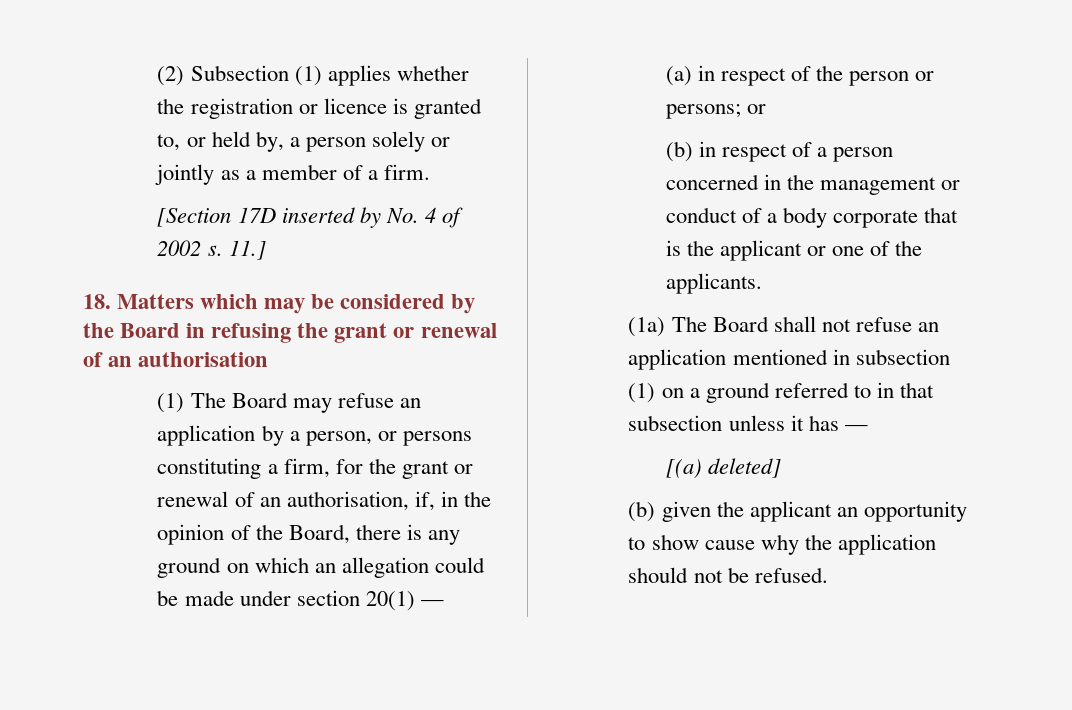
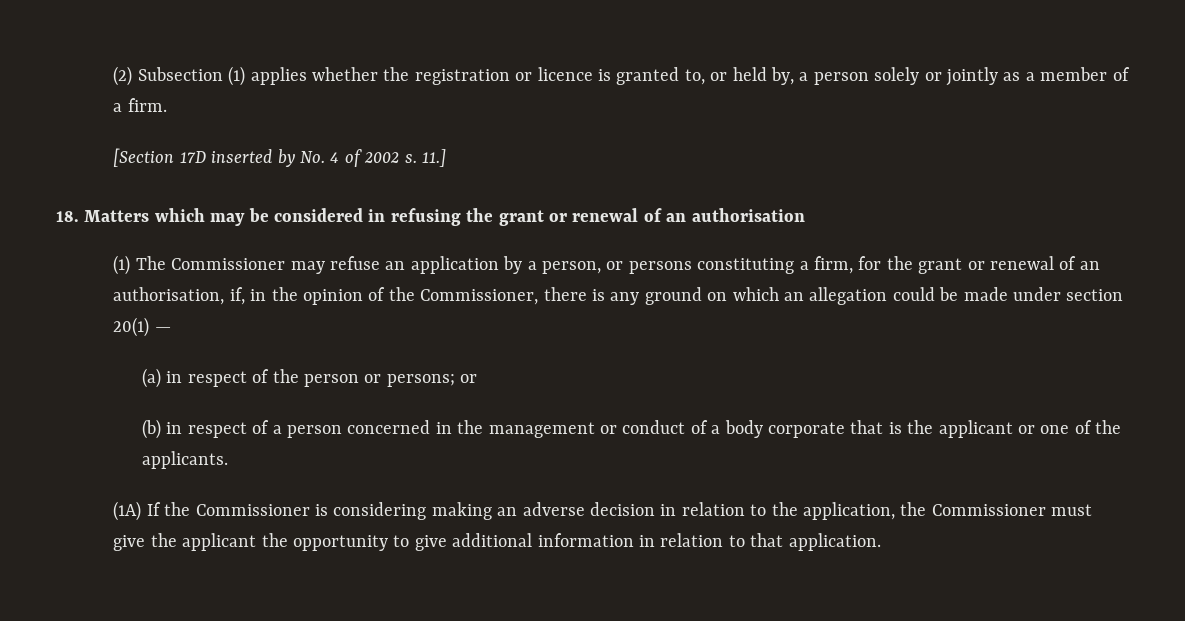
- 18. Matters which may be considered by the Board in refusing the grant or renewal of an authorisation
+ 18. Matters which may be considered in refusing the grant or renewal of an authorisation
- (1) The Board may refuse an application by a person, or persons constituting a firm, for the grant or renewal of an authorisation, if, in the opinion of the Board, there is any ground on which an allegation could be made under section 20(1) —
+ (1) The Commissioner may refuse an application by a person, or persons constituting a firm, for the grant or renewal of an authorisation, if, in the opinion of the Commissioner, there is any ground on which an allegation could be made under section 20(1) —
- (1a) The Board shall not refuse an application mentioned in subsection (1) on a ground referred to in that subsection unless it has —
- [(a) deleted]
- (b) given the applicant an opportunity to show cause why the application should not be refused.
+ (1A) If the Commissioner is considering making an adverse decision in relation to the application, the Commissioner must give the applicant the opportunity to give additional information in relation to that application.

